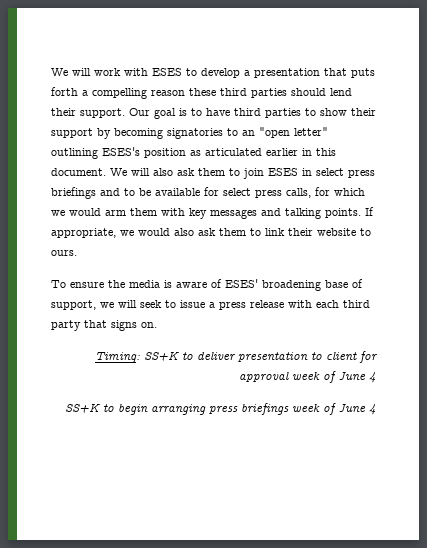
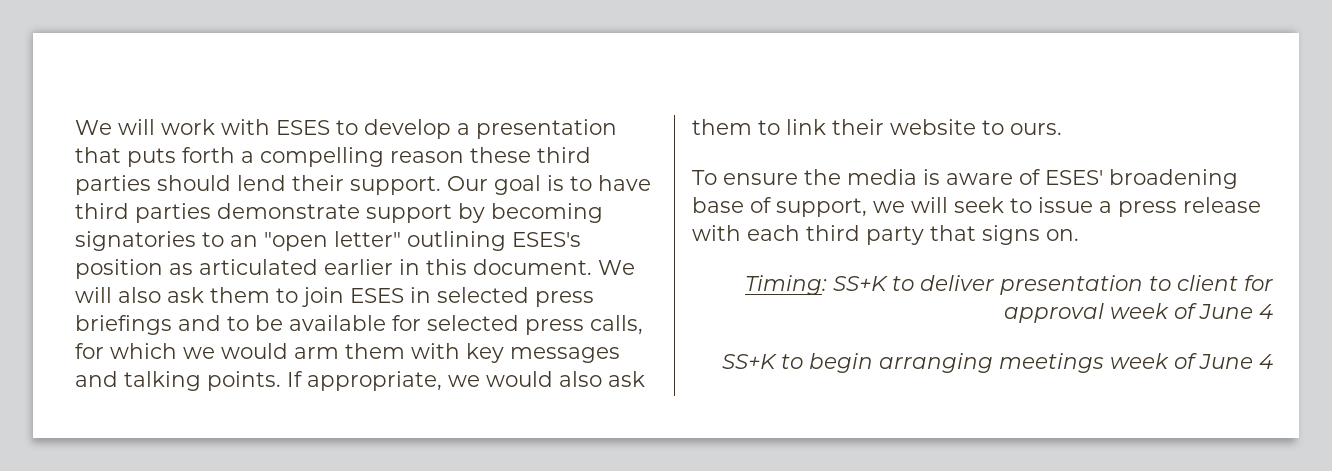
- Our goal is to have third parties to show their support by becoming signatories to an "open letter" outlining ESES's position as articulated earlier in this document.
+ Our goal is to have third parties demonstrate support by becoming signatories to an "open letter" outlining ESES's position as articulated earlier in this document.
- We will also ask them to join ESES in select press briefings and to be available for select press calls, for which we would arm them with key messages and talking points.
+ We will also ask them to join ESES in selected press briefings and to be available for selected press calls, for which we would arm them with key messages and talking points.
- SS+K to begin arranging press briefings week of June 4
+ SS+K to begin arranging meetings week of June 4

